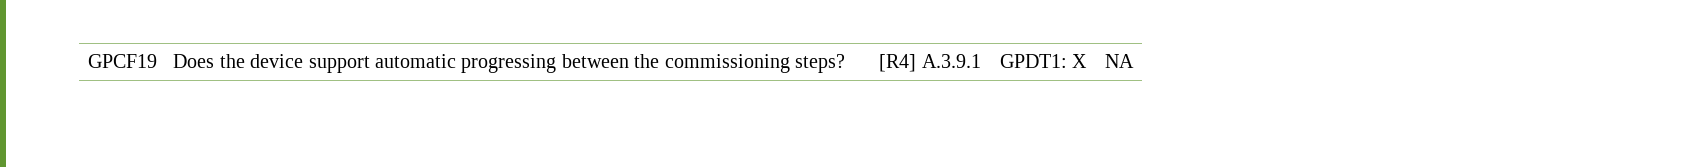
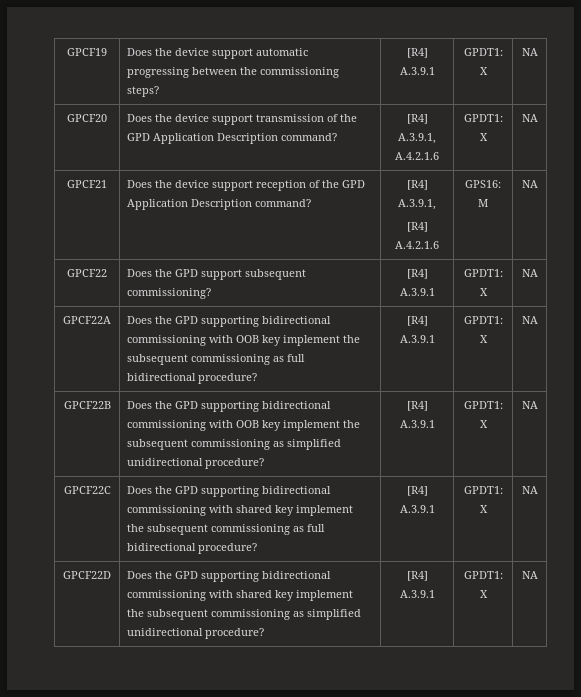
+ GPCF20 | Does the device support transmission of the GPD Application Description command? | [R4] A.3.9.1, A.4.2.1.6 | GPDT1: X | NA
+ GPCF21 | Does the device support reception of the GPD Application Description command? | [R4] A.3.9.1,
+ [R4] A.4.2.1.6 | GPS16: M | NA
+ GPCF22 | Does the GPD support subsequent commissioning? | [R4] A.3.9.1 | GPDT1: X | NA
+ GPCF22A | Does the GPD supporting bidirectional commissioning with OOB key implement the subsequent commissioning as full bidirectional procedure? | [R4] A.3.9.1 | GPDT1: X | NA
+ GPCF22B | Does the GPD supporting bidirectional commissioning with OOB key implement the subsequent commissioning as simplified unidirectional procedure? | [R4] A.3.9.1 | GPDT1: X | NA
+ GPCF22C | Does the GPD supporting bidirectional commissioning with shared key implement the subsequent commissioning as full bidirectional procedure? | [R4] A.3.9.1 | GPDT1: X | NA
+ GPCF22D | Does the GPD supporting bidirectional commissioning with shared key implement the subsequent commissioning as simplified unidirectional procedure? | [R4] A.3.9.1 | GPDT1: X | NA

